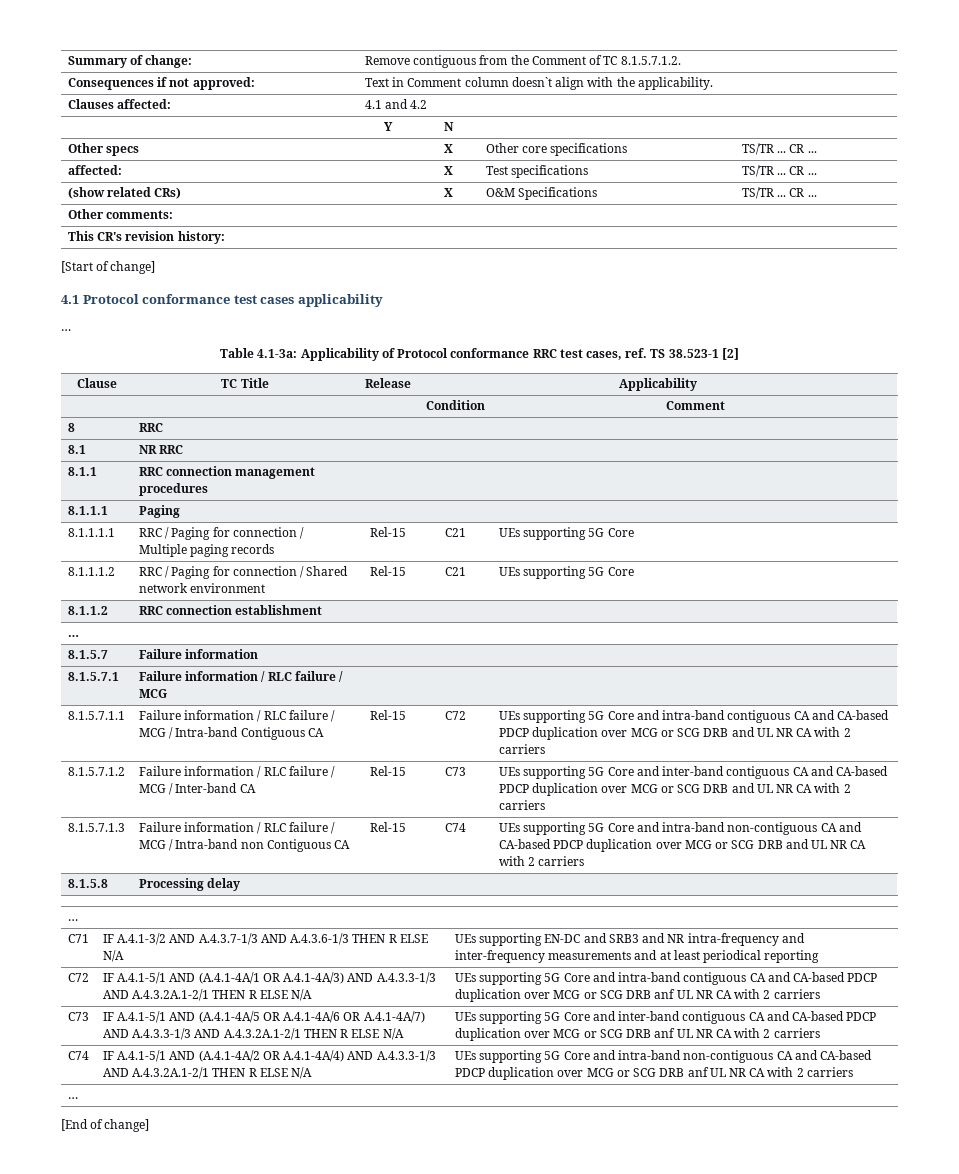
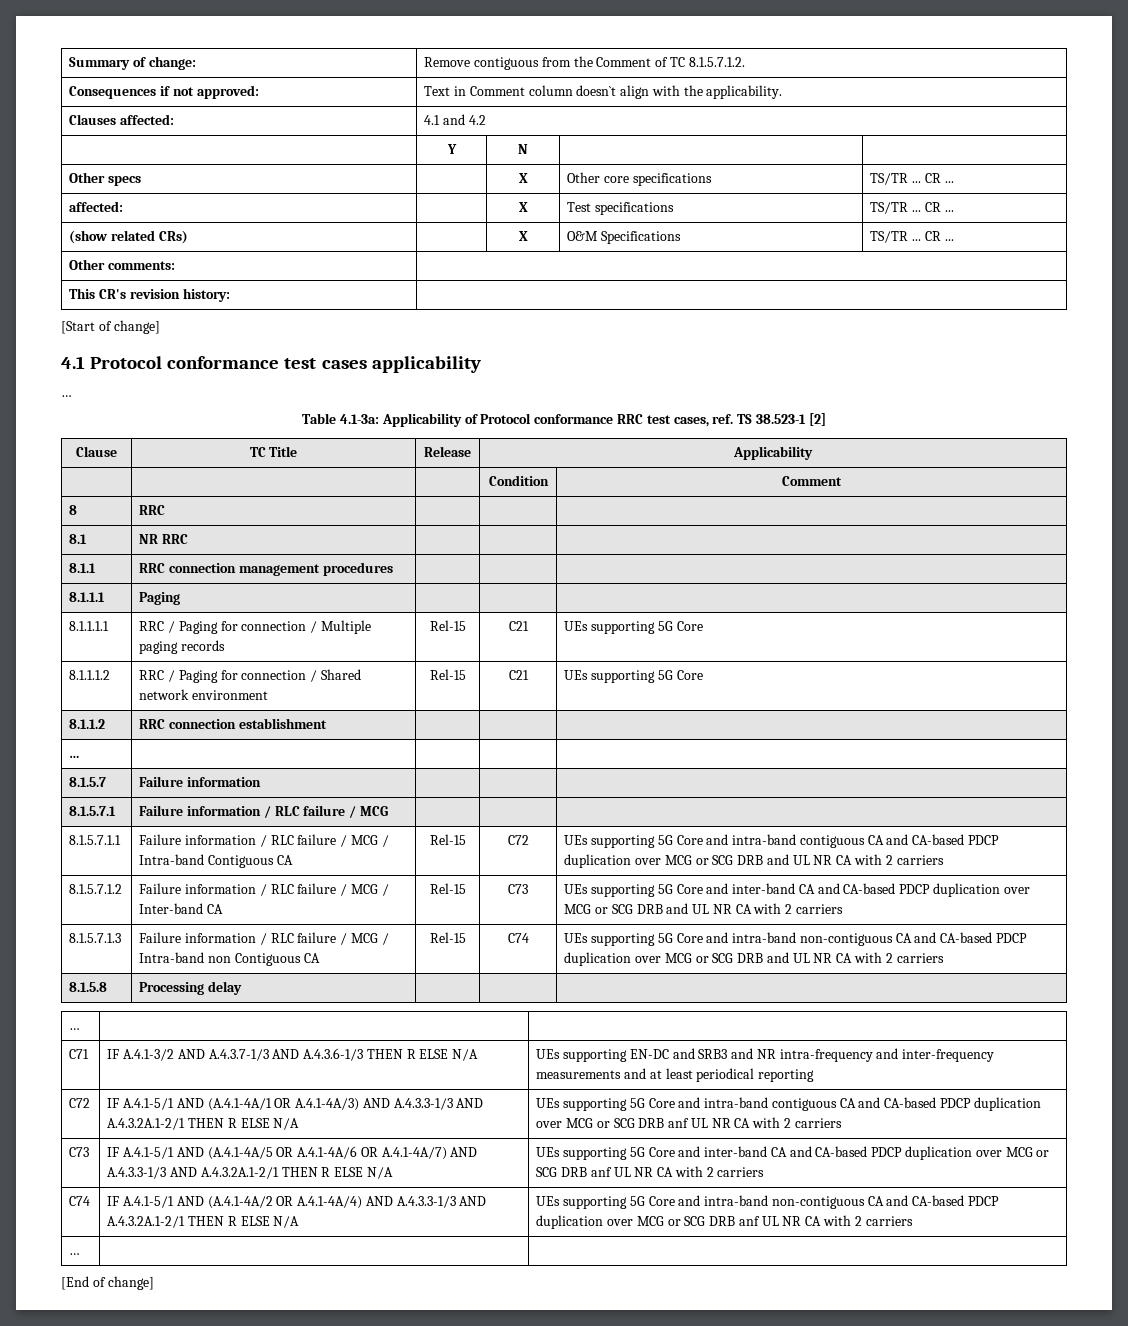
- 8.1.5.7.1.2 | Failure information / RLC failure / MCG / Inter-band CA | Rel-15 | C73 | UEs supporting 5G Core and inter-band contiguous CA and CA-based PDCP duplication over MCG or SCG DRB and UL NR CA with 2 carriers
+ 8.1.5.7.1.2 | Failure information / RLC failure / MCG / Inter-band CA | Rel-15 | C73 | UEs supporting 5G Core and inter-band CA and CA-based PDCP duplication over MCG or SCG DRB and UL NR CA with 2 carriers
- UEs supporting 5G Core and inter-band contiguous CA and CA-based PDCP duplication over MCG or SCG DRB anf UL NR CA with 2 carriers
+ UEs supporting 5G Core and inter-band CA and CA-based PDCP duplication over MCG or SCG DRB anf UL NR CA with 2 carriers

